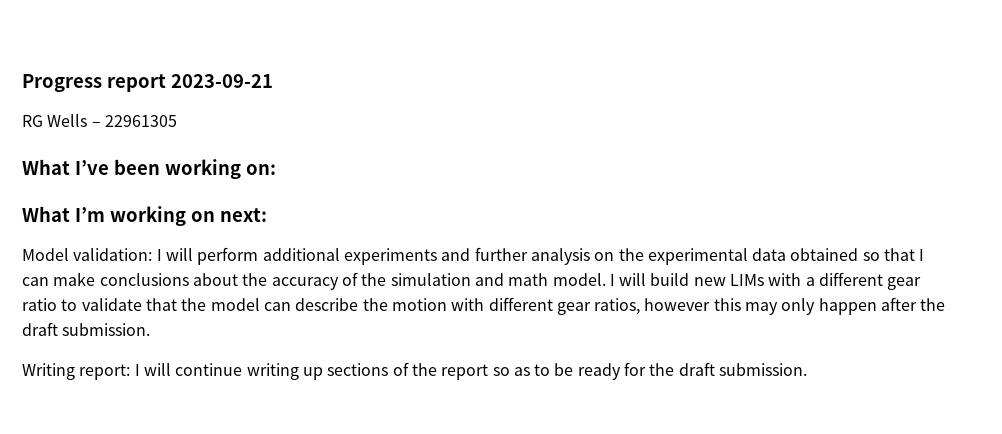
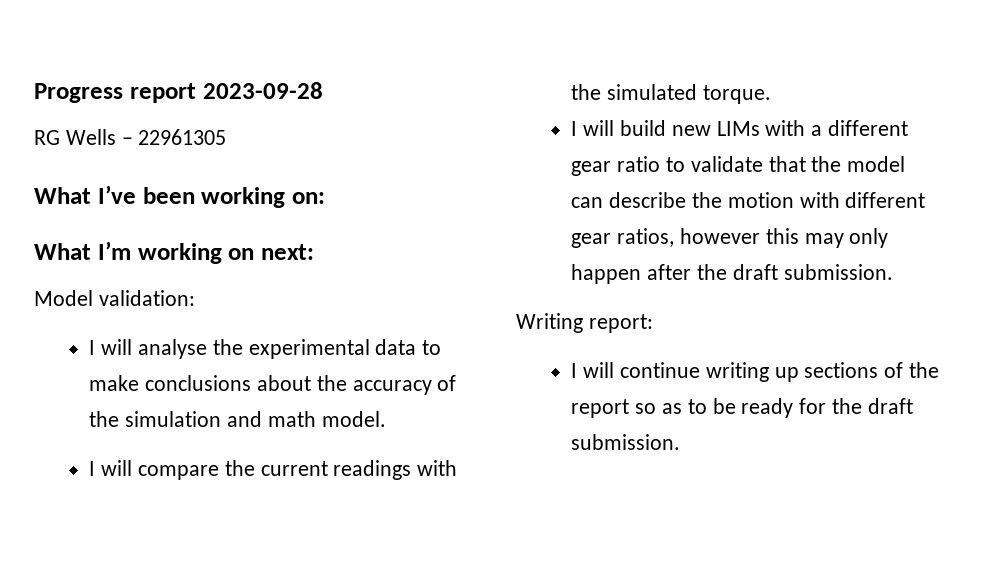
- Progress report 2023-09-21
+ Progress report 2023-09-28
- Model validation: I will perform additional experiments and further analysis on the experimental data obtained so that I can make conclusions about the accuracy of the simulation and math model. I will build new LIMs with a different gear ratio to validate that the model can describe the motion with different gear ratios, however this may only happen after the draft submission.
+ Model validation:
+ I will analyse the experimental data to make conclusions about the accuracy of the simulation and math model.
+ I will compare the current readings with the simulated torque.
+ I will build new LIMs with a different gear ratio to validate that the model can describe the motion with different gear ratios, however this may only happen after the draft submission.
- Writing report: I will continue writing up sections of the report so as to be ready for the draft submission.
+ Writing report:
+ I will continue writing up sections of the report so as to be ready for the draft submission.

